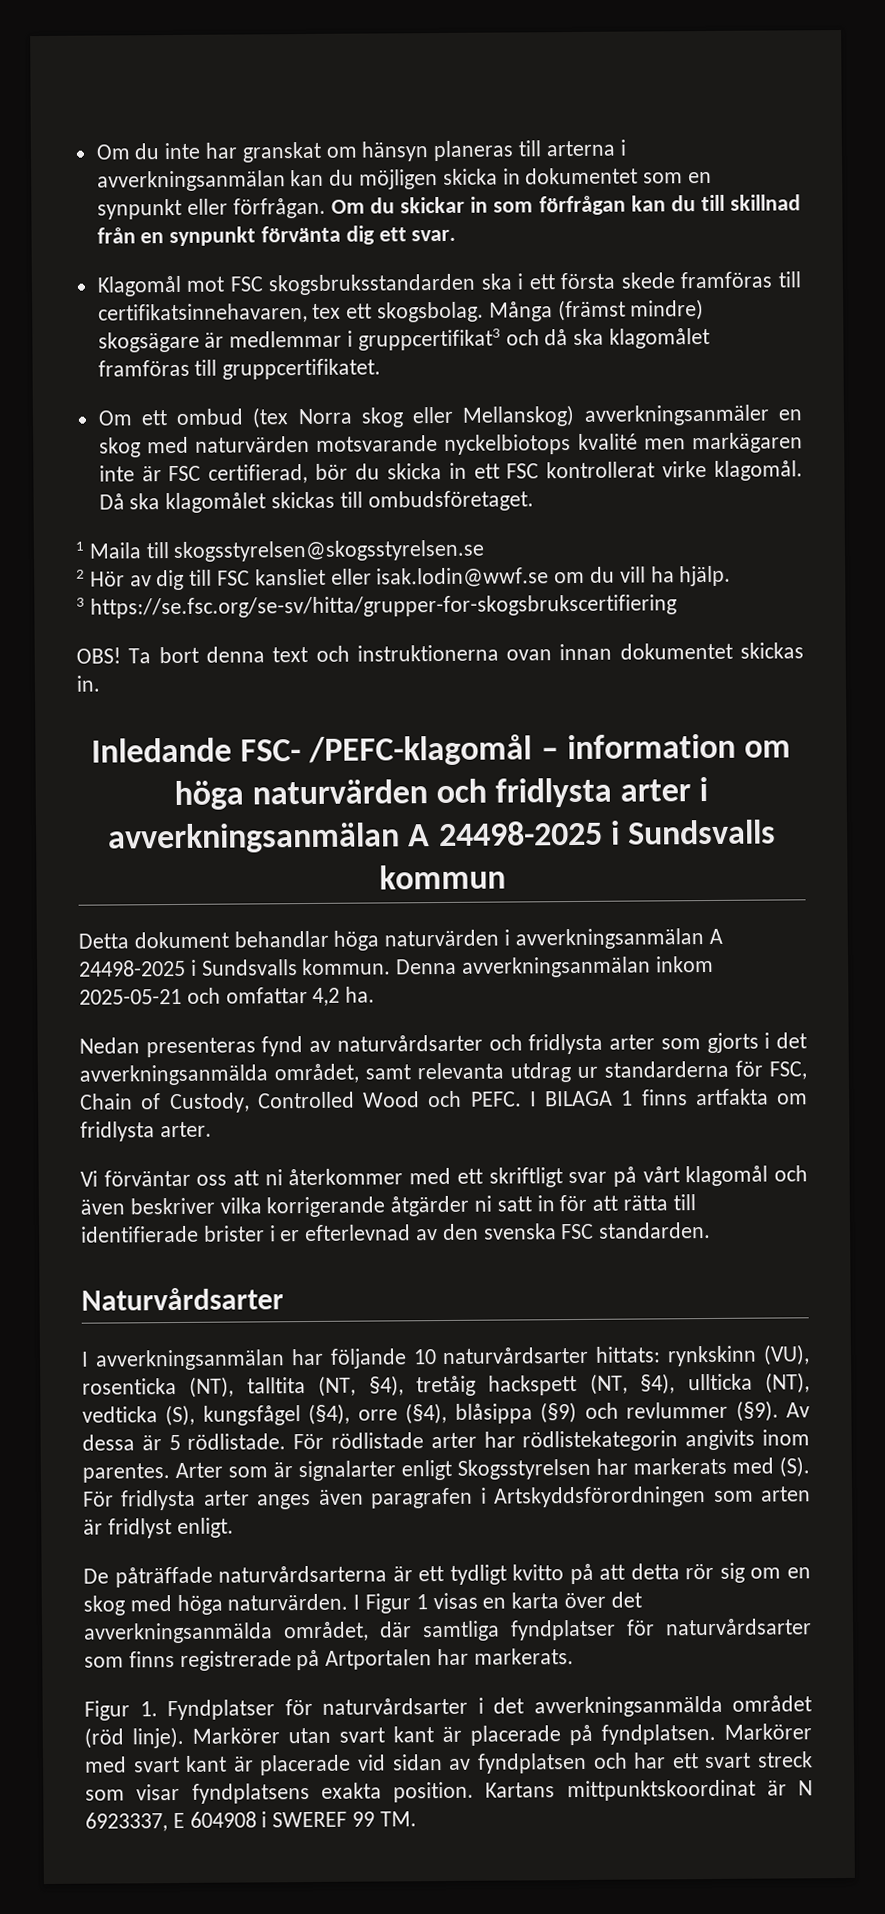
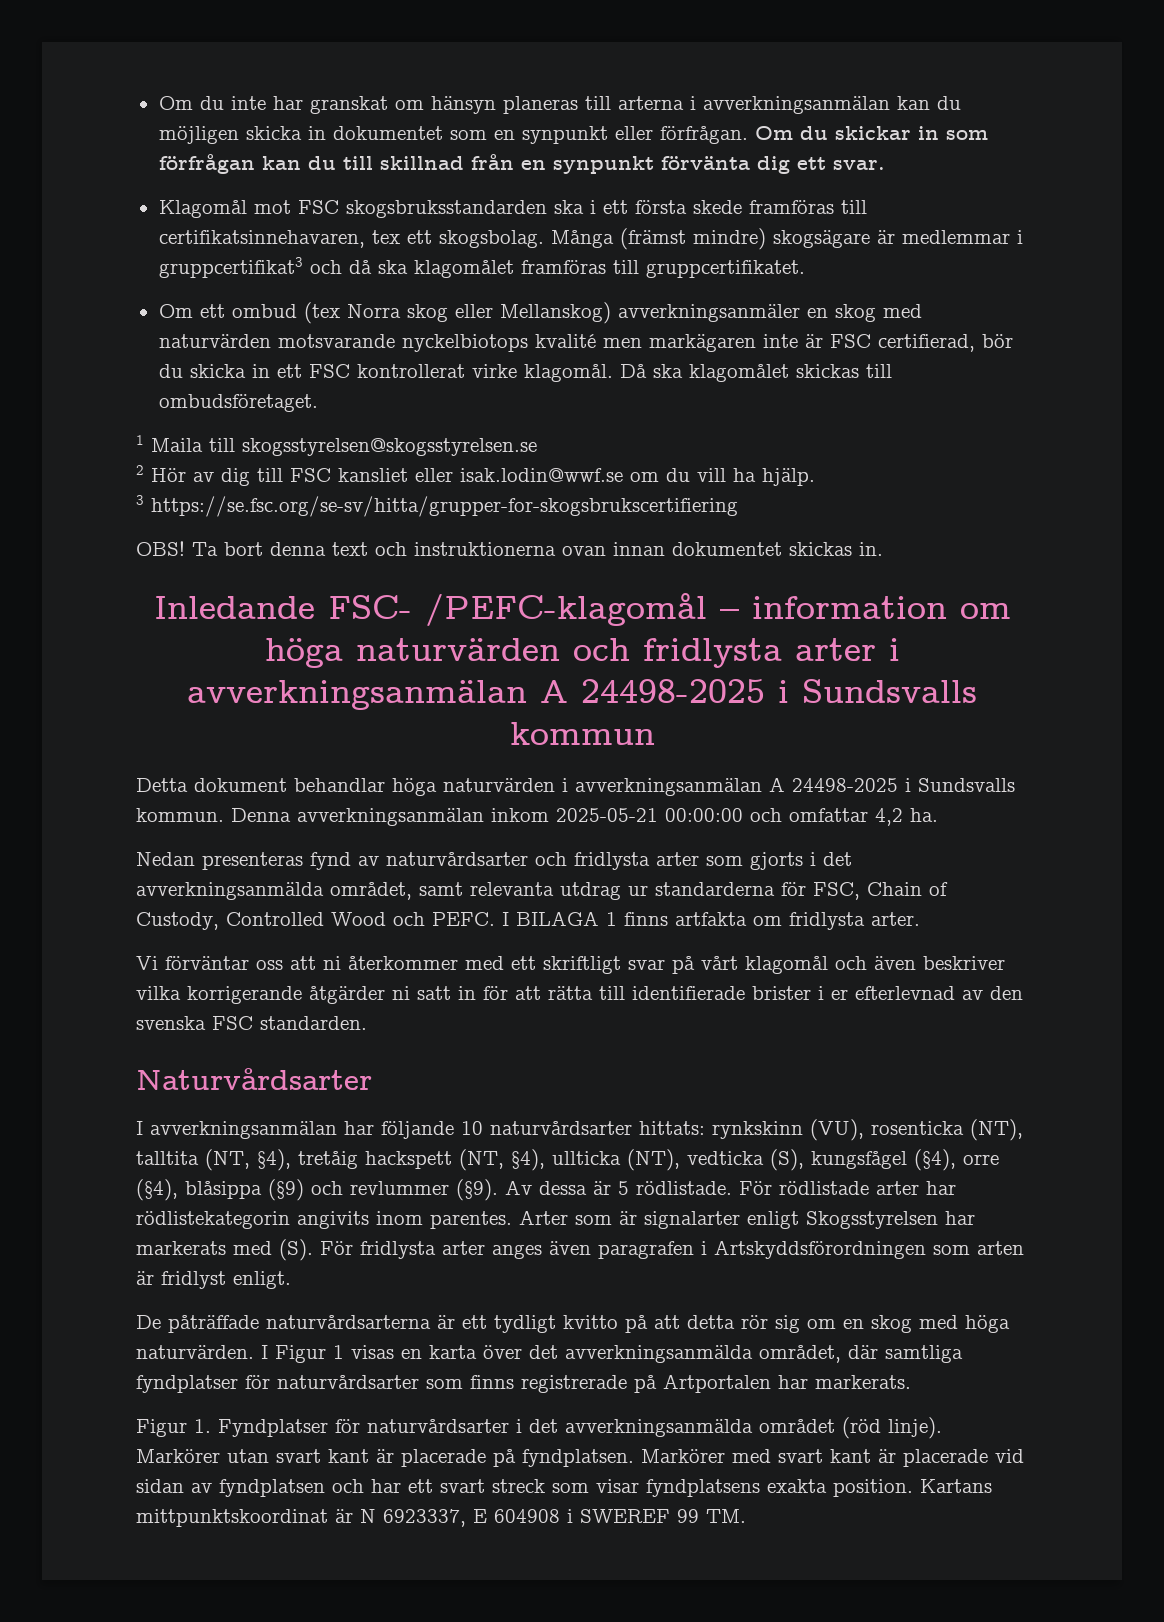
- Denna avverkningsanmälan inkom 2025-05-21 och omfattar 4,2 ha.
+ Denna avverkningsanmälan inkom 2025-05-21 00:00:00 och omfattar 4,2 ha.

